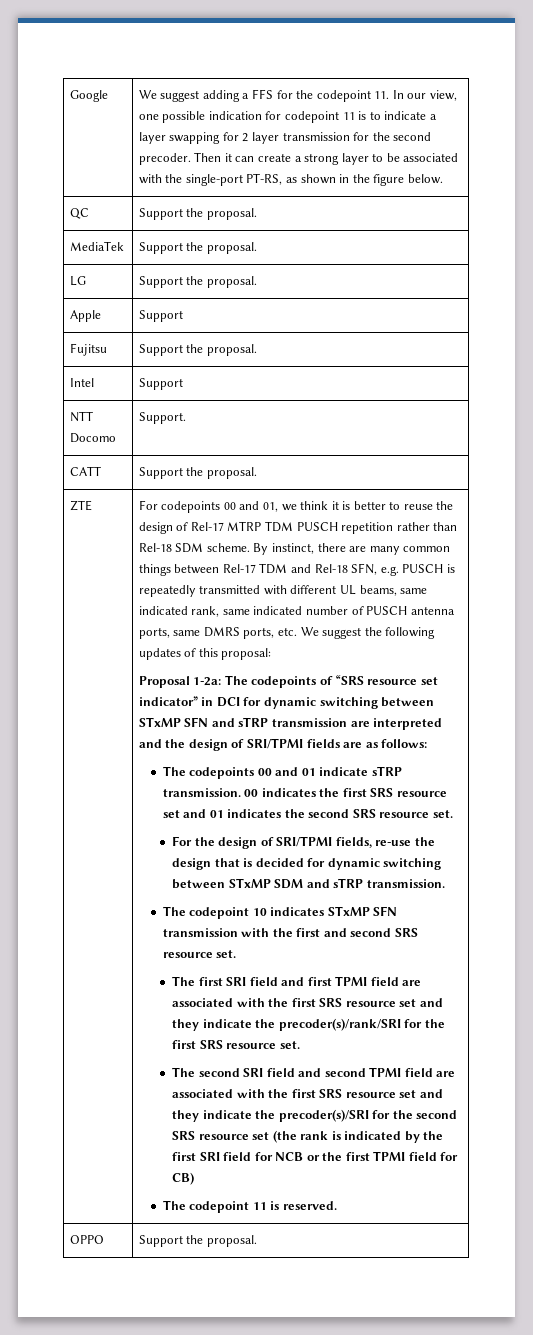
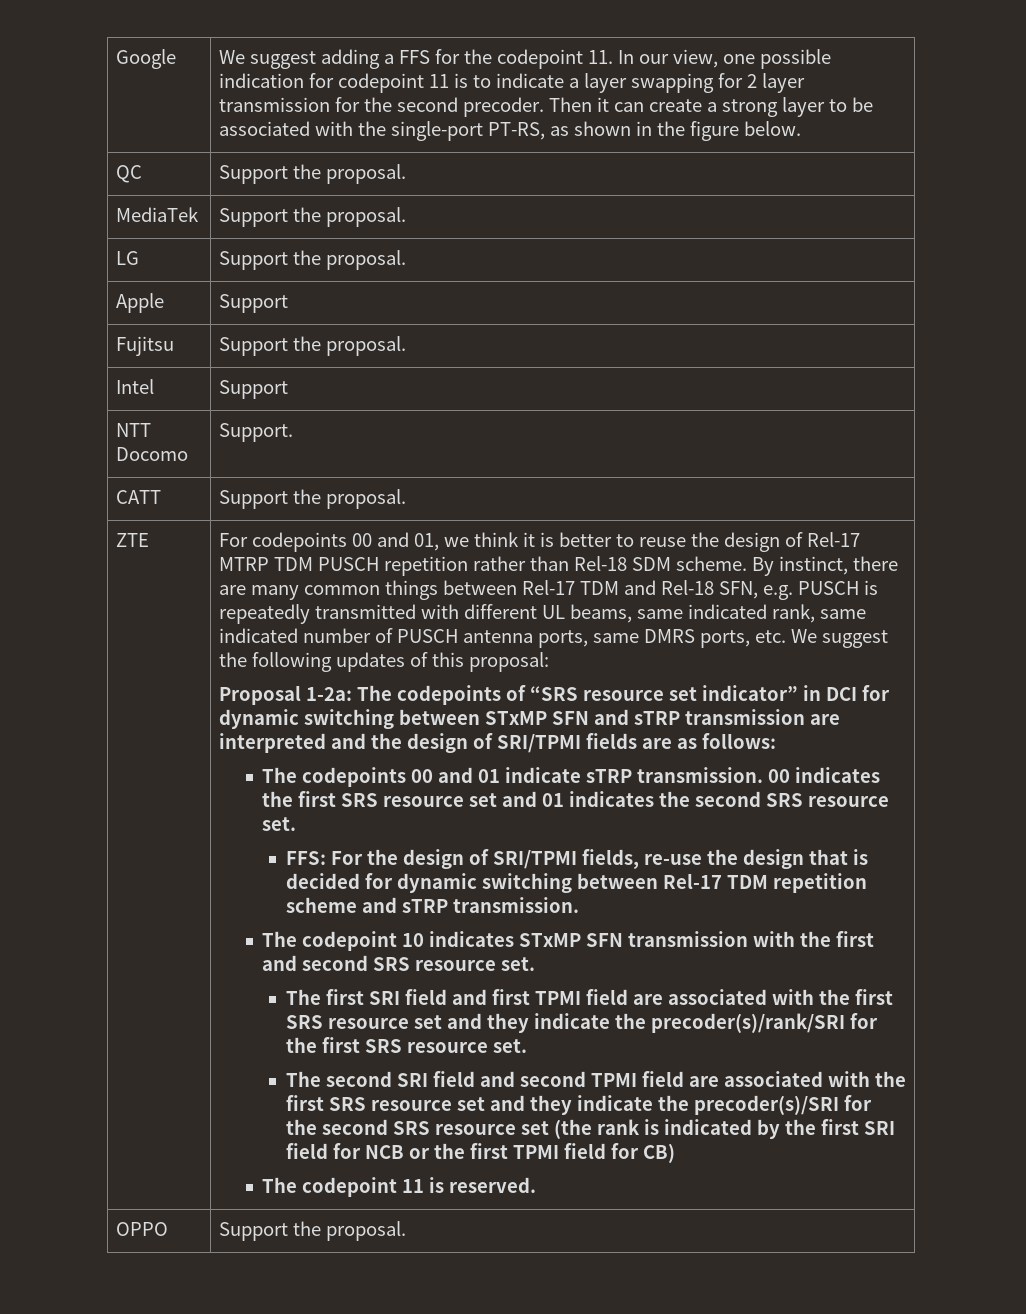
- For the design of SRI/TPMI fields, re-use the design that is decided for dynamic switching between STxMP SDM and sTRP transmission.
+ FFS: For the design of SRI/TPMI fields, re-use the design that is decided for dynamic switching between Rel-17 TDM repetition scheme and sTRP transmission.

